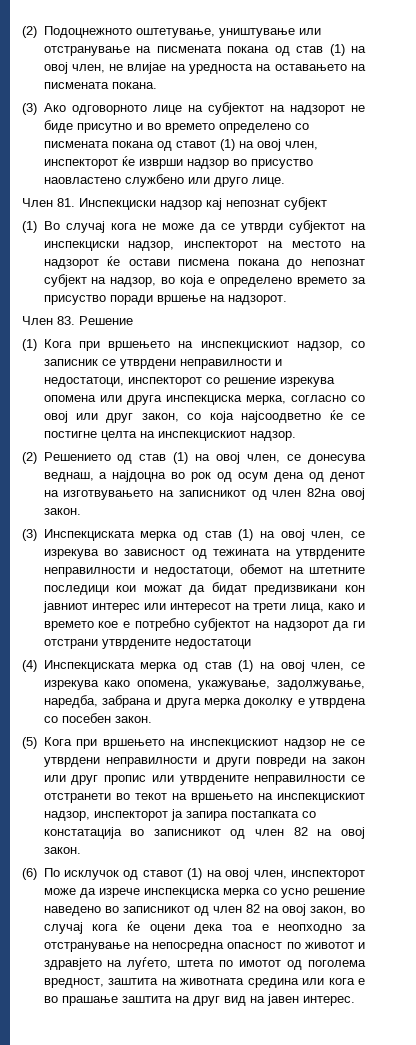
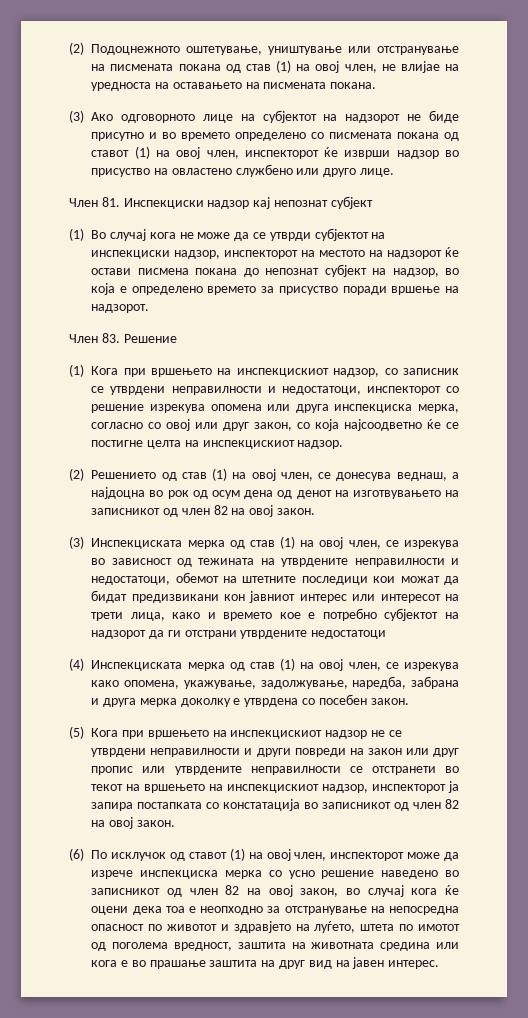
- (3) Ако одговорното лице на субјектот на надзорот не биде присутно и во времето определено со писмената покана од ставот (1) на овој член, инспекторот ќе изврши надзор во присуство наовластено службено или друго лице.
+ (3) Ако одговорното лице на субјектот на надзорот не биде присутно и во времето определено со писмената покана од ставот (1) на овој член, инспекторот ќе изврши надзор во присуство на овластено службено или друго лице.
- (2) Решението од став (1) на овој член, се донесува веднаш, а најдоцна во рок од осум дена од денот на изготвувањето на записникот од член 82на овој закон.
+ (2) Решението од став (1) на овој член, се донесува веднаш, а најдоцна во рок од осум дена од денот на изготвувањето на записникот од член 82 на овој закон.

